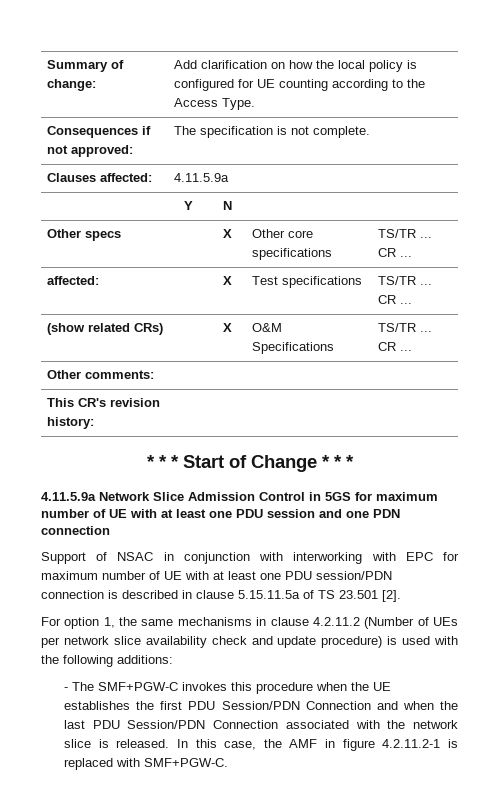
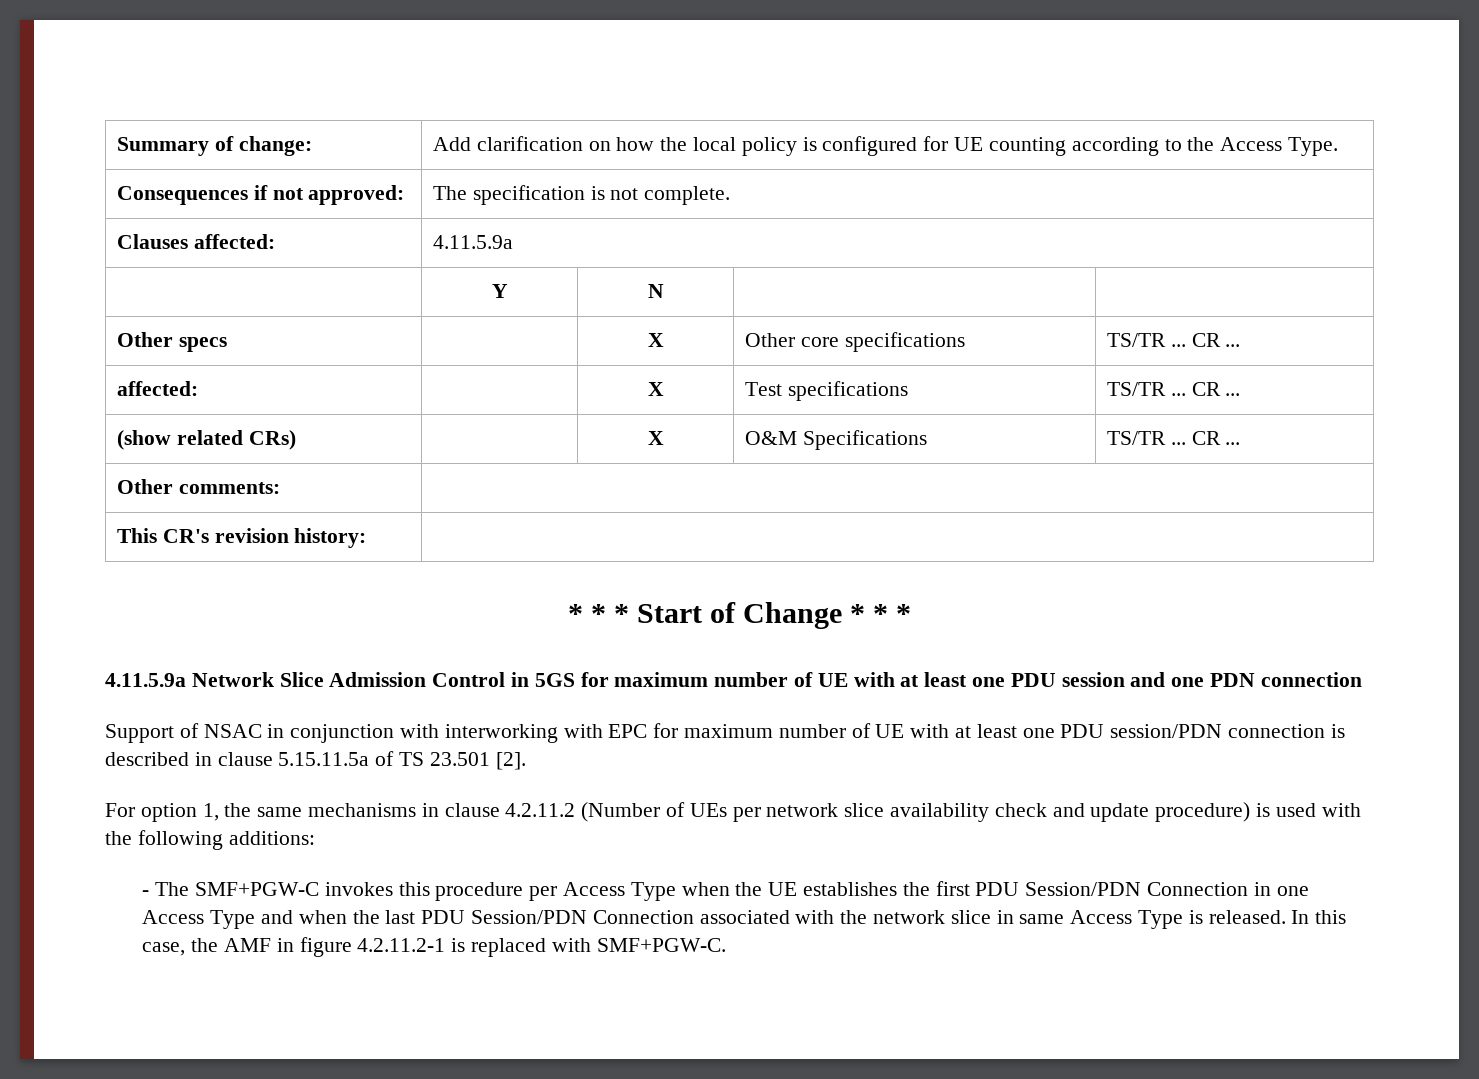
- - The SMF+PGW-C invokes this procedure when the UE establishes the first PDU Session/PDN Connection and when the last PDU Session/PDN Connection associated with the network slice is released.
+ - The SMF+PGW-C invokes this procedure per Access Type when the UE establishes the first PDU Session/PDN Connection in one Access Type and when the last PDU Session/PDN Connection associated with the network slice in same Access Type is released.

